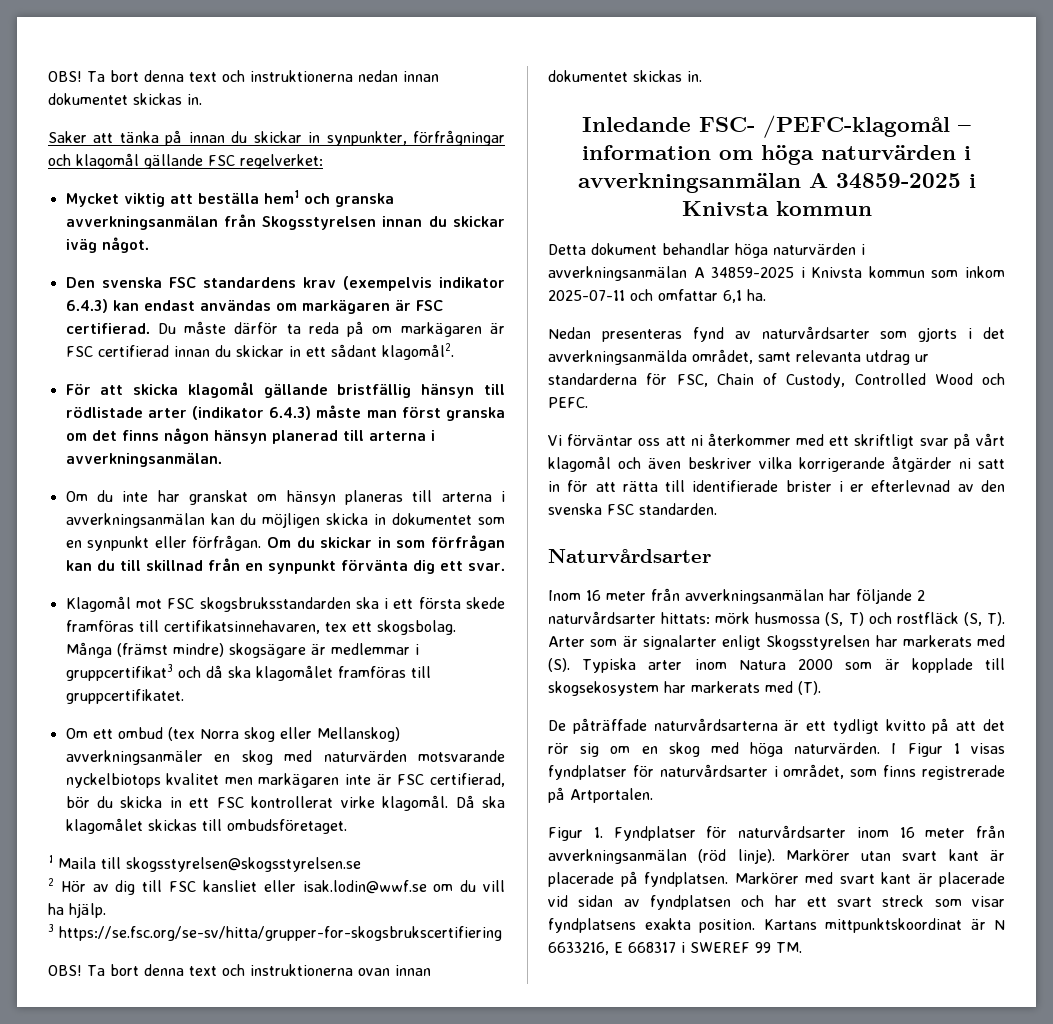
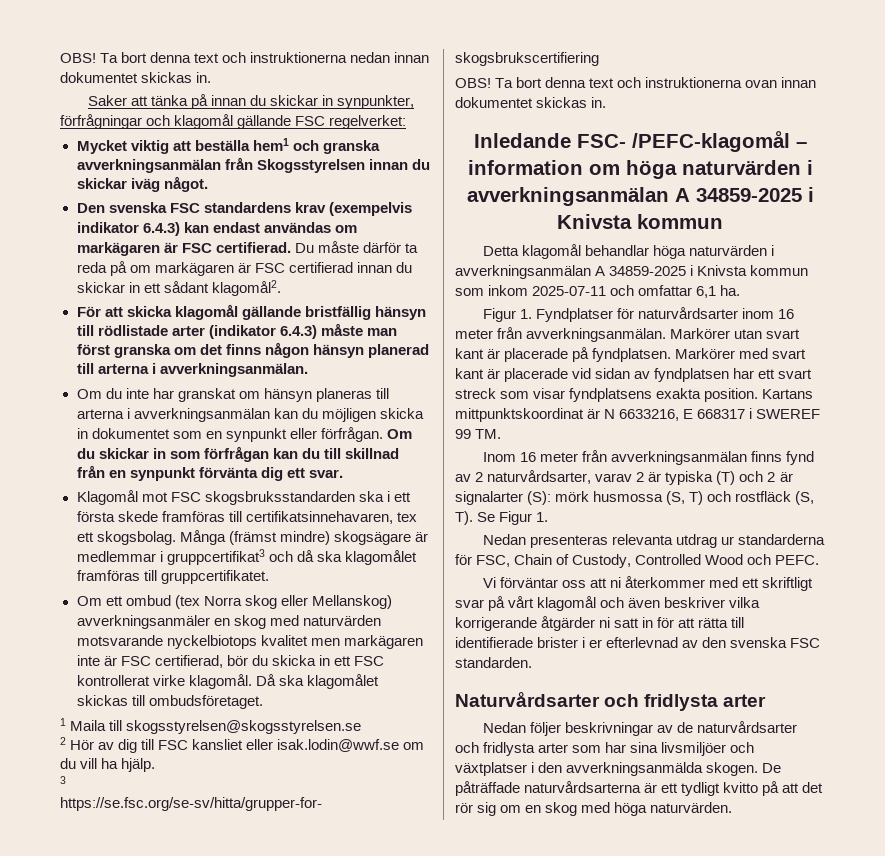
- Detta dokument behandlar höga naturvärden i avverkningsanmälan A 34859-2025 i Knivsta kommun som inkom 2025-07-11 och omfattar 6,1 ha.
+ Detta klagomål behandlar höga naturvärden i avverkningsanmälan A 34859-2025 i Knivsta kommun som inkom 2025-07-11 och omfattar 6,1 ha.
- Nedan presenteras fynd av naturvårdsarter som gjorts i det avverkningsanmälda området, samt relevanta utdrag ur standarderna för FSC, Chain of Custody, Controlled Wood och PEFC.
+ Figur 1. Fyndplatser för naturvårdsarter inom 16 meter från avverkningsanmälan. Markörer utan svart kant är placerade på fyndplatsen. Markörer med svart kant är placerade vid sidan av fyndplatsen har ett svart streck som visar fyndplatsens exakta position. Kartans mittpunktskoordinat är N 6633216, E 668317 i SWEREF 99 TM.
+ Inom 16 meter från avverkningsanmälan finns fynd av 2 naturvårdsarter, varav 2 är typiska (T) och 2 är signalarter (S): mörk husmossa (S, T) och rostfläck (S, T). Se Figur 1.
+ Nedan presenteras relevanta utdrag ur standarderna för FSC, Chain of Custody, Controlled Wood och PEFC.
- Naturvårdsarter
- Inom 16 meter från avverkningsanmälan har följande 2 naturvårdsarter hittats: mörk husmossa (S, T) och rostfläck (S, T). Arter som är signalarter enligt Skogsstyrelsen har markerats med (S). Typiska arter inom Natura 2000 som är kopplade till skogsekosystem har markerats med (T).
- De påträffade naturvårdsarterna är ett tydligt kvitto på att det rör sig om en skog med höga naturvärden. I Figur 1 visas fyndplatser för naturvårdsarter i området, som finns registrerade på Artportalen.
- Figur 1. Fyndplatser för naturvårdsarter inom 16 meter från avverkningsanmälan (röd linje). Markörer utan svart kant är placerade på fyndplatsen. Markörer med svart kant är placerade vid sidan av fyndplatsen och har ett svart streck som visar fyndplatsens exakta position. Kartans mittpunktskoordinat är N 6633216, E 668317 i SWEREF 99 TM.
+ Naturvårdsarter och fridlysta arter
+ Nedan följer beskrivningar av de naturvårdsarter och fridlysta arter som har sina livsmiljöer och växtplatser i den avverkningsanmälda skogen. De påträffade naturvårdsarterna är ett tydligt kvitto på att det rör sig om en skog med höga naturvärden.

